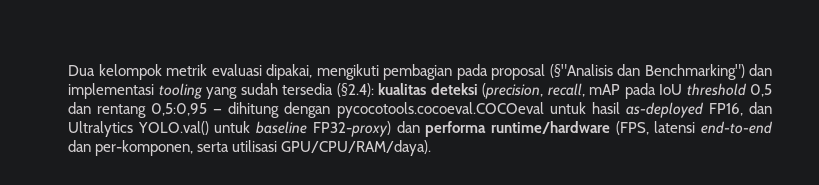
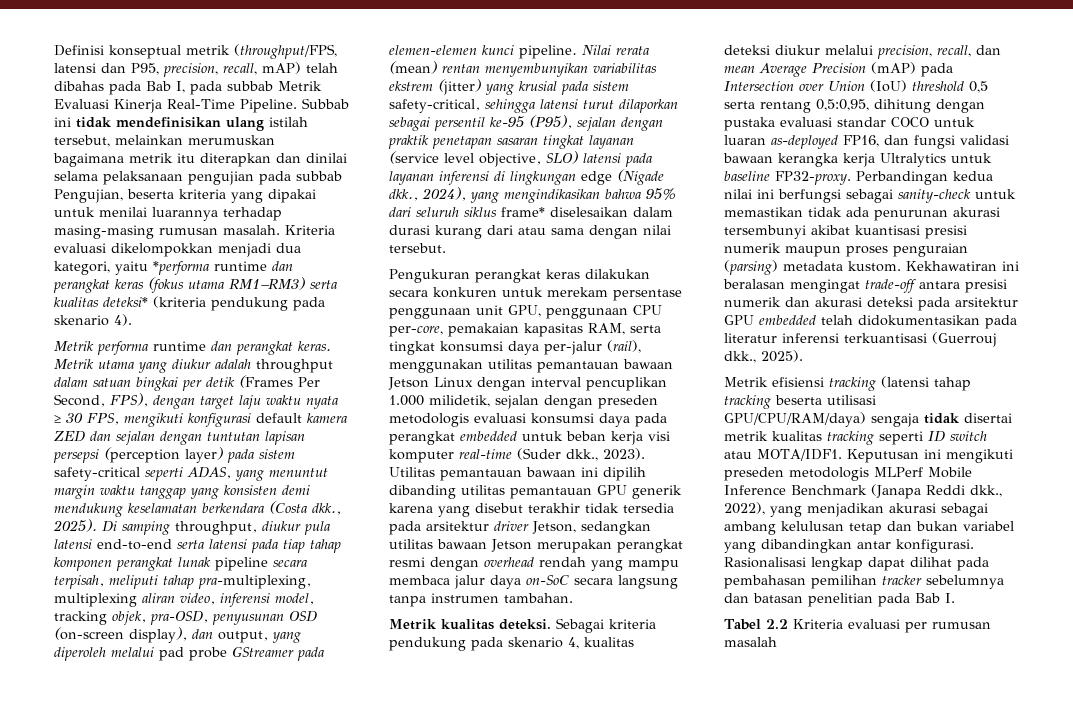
- Dua kelompok metrik evaluasi dipakai, mengikuti pembagian pada proposal (§"Analisis dan Benchmarking") dan implementasi tooling yang sudah tersedia (§2.4): kualitas deteksi (precision, recall, mAP pada IoU threshold 0,5 dan rentang 0,5:0,95 — dihitung dengan pycocotools.cocoeval.COCOeval untuk hasil as-deployed FP16, dan Ultralytics YOLO.val() untuk baseline FP32-proxy) dan performa runtime/hardware (FPS, latensi end-to-end dan per-komponen, serta utilisasi GPU/CPU/RAM/daya).
+ Definisi konseptual metrik (throughput/FPS, latensi dan P95, precision, recall, mAP) telah dibahas pada Bab I, pada subbab Metrik Evaluasi Kinerja Real-Time Pipeline. Subbab ini tidak mendefinisikan ulang istilah tersebut, melainkan merumuskan bagaimana metrik itu diterapkan dan dinilai selama pelaksanaan pengujian pada subbab Pengujian, beserta kriteria yang dipakai untuk menilai luarannya terhadap masing-masing rumusan masalah. Kriteria evaluasi dikelompokkan menjadi dua kategori, yaitu *performa runtime dan perangkat keras (fokus utama RM1–RM3) serta kualitas deteksi* (kriteria pendukung pada skenario 4).
+ Metrik performa runtime dan perangkat keras. Metrik utama yang diukur adalah throughput dalam satuan bingkai per detik (Frames Per Second, FPS), dengan target laju waktu nyata ≥ 30 FPS, mengikuti konfigurasi default kamera ZED dan sejalan dengan tuntutan lapisan persepsi (perception layer) pada sistem safety-critical seperti ADAS, yang menuntut margin waktu tanggap yang konsisten demi mendukung keselamatan berkendara (Costa dkk., 2025). Di samping throughput, diukur pula latensi end-to-end serta latensi pada tiap tahap komponen perangkat lunak pipeline secara terpisah, meliputi tahap pra-multiplexing, multiplexing aliran video, inferensi model, tracking objek, pra-OSD, penyusunan OSD (on-screen display), dan output, yang diperoleh melalui pad probe GStreamer pada elemen-elemen kunci pipeline. Nilai rerata (mean) rentan menyembunyikan variabilitas ekstrem (jitter) yang krusial pada sistem safety-critical, sehingga latensi turut dilaporkan sebagai persentil ke-95 (P95), sejalan dengan praktik penetapan sasaran tingkat layanan (service level objective, SLO) latensi pada layanan inferensi di lingkungan edge (Nigade dkk., 2024), yang mengindikasikan bahwa 95% dari seluruh siklus frame* diselesaikan dalam durasi kurang dari atau sama dengan nilai tersebut.
+ Pengukuran perangkat keras dilakukan secara konkuren untuk merekam persentase penggunaan unit GPU, penggunaan CPU per-core, pemakaian kapasitas RAM, serta tingkat konsumsi daya per-jalur (rail), menggunakan utilitas pemantauan bawaan Jetson Linux dengan interval pencuplikan 1.000 milidetik, sejalan dengan preseden metodologis evaluasi konsumsi daya pada perangkat embedded untuk beban kerja visi komputer real-time (Suder dkk., 2023). Utilitas pemantauan bawaan ini dipilih dibanding utilitas pemantauan GPU generik karena yang disebut terakhir tidak tersedia pada arsitektur driver Jetson, sedangkan utilitas bawaan Jetson merupakan perangkat resmi dengan overhead rendah yang mampu membaca jalur daya on-SoC secara langsung tanpa instrumen tambahan.
+ Metrik kualitas deteksi. Sebagai kriteria pendukung pada skenario 4, kualitas deteksi diukur melalui precision, recall, dan mean Average Precision (mAP) pada Intersection over Union (IoU) threshold 0,5 serta rentang 0,5:0,95, dihitung dengan pustaka evaluasi standar COCO untuk luaran as-deployed FP16, dan fungsi validasi bawaan kerangka kerja Ultralytics untuk baseline FP32-proxy. Perbandingan kedua nilai ini berfungsi sebagai sanity-check untuk memastikan tidak ada penurunan akurasi tersembunyi akibat kuantisasi presisi numerik maupun proses penguraian (parsing) metadata kustom. Kekhawatiran ini beralasan mengingat trade-off antara presisi numerik dan akurasi deteksi pada arsitektur GPU embedded telah didokumentasikan pada literatur inferensi terkuantisasi (Guerrouj dkk., 2025).
+ Metrik efisiensi tracking (latensi tahap tracking beserta utilisasi GPU/CPU/RAM/daya) sengaja tidak disertai metrik kualitas tracking seperti ID switch atau MOTA/IDF1. Keputusan ini mengikuti preseden metodologis MLPerf Mobile Inference Benchmark (Janapa Reddi dkk., 2022), yang menjadikan akurasi sebagai ambang kelulusan tetap dan bukan variabel yang dibandingkan antar konfigurasi. Rasionalisasi lengkap dapat dilihat pada pembahasan pemilihan tracker sebelumnya dan batasan penelitian pada Bab I.
+ Tabel 2.2 Kriteria evaluasi per rumusan masalah

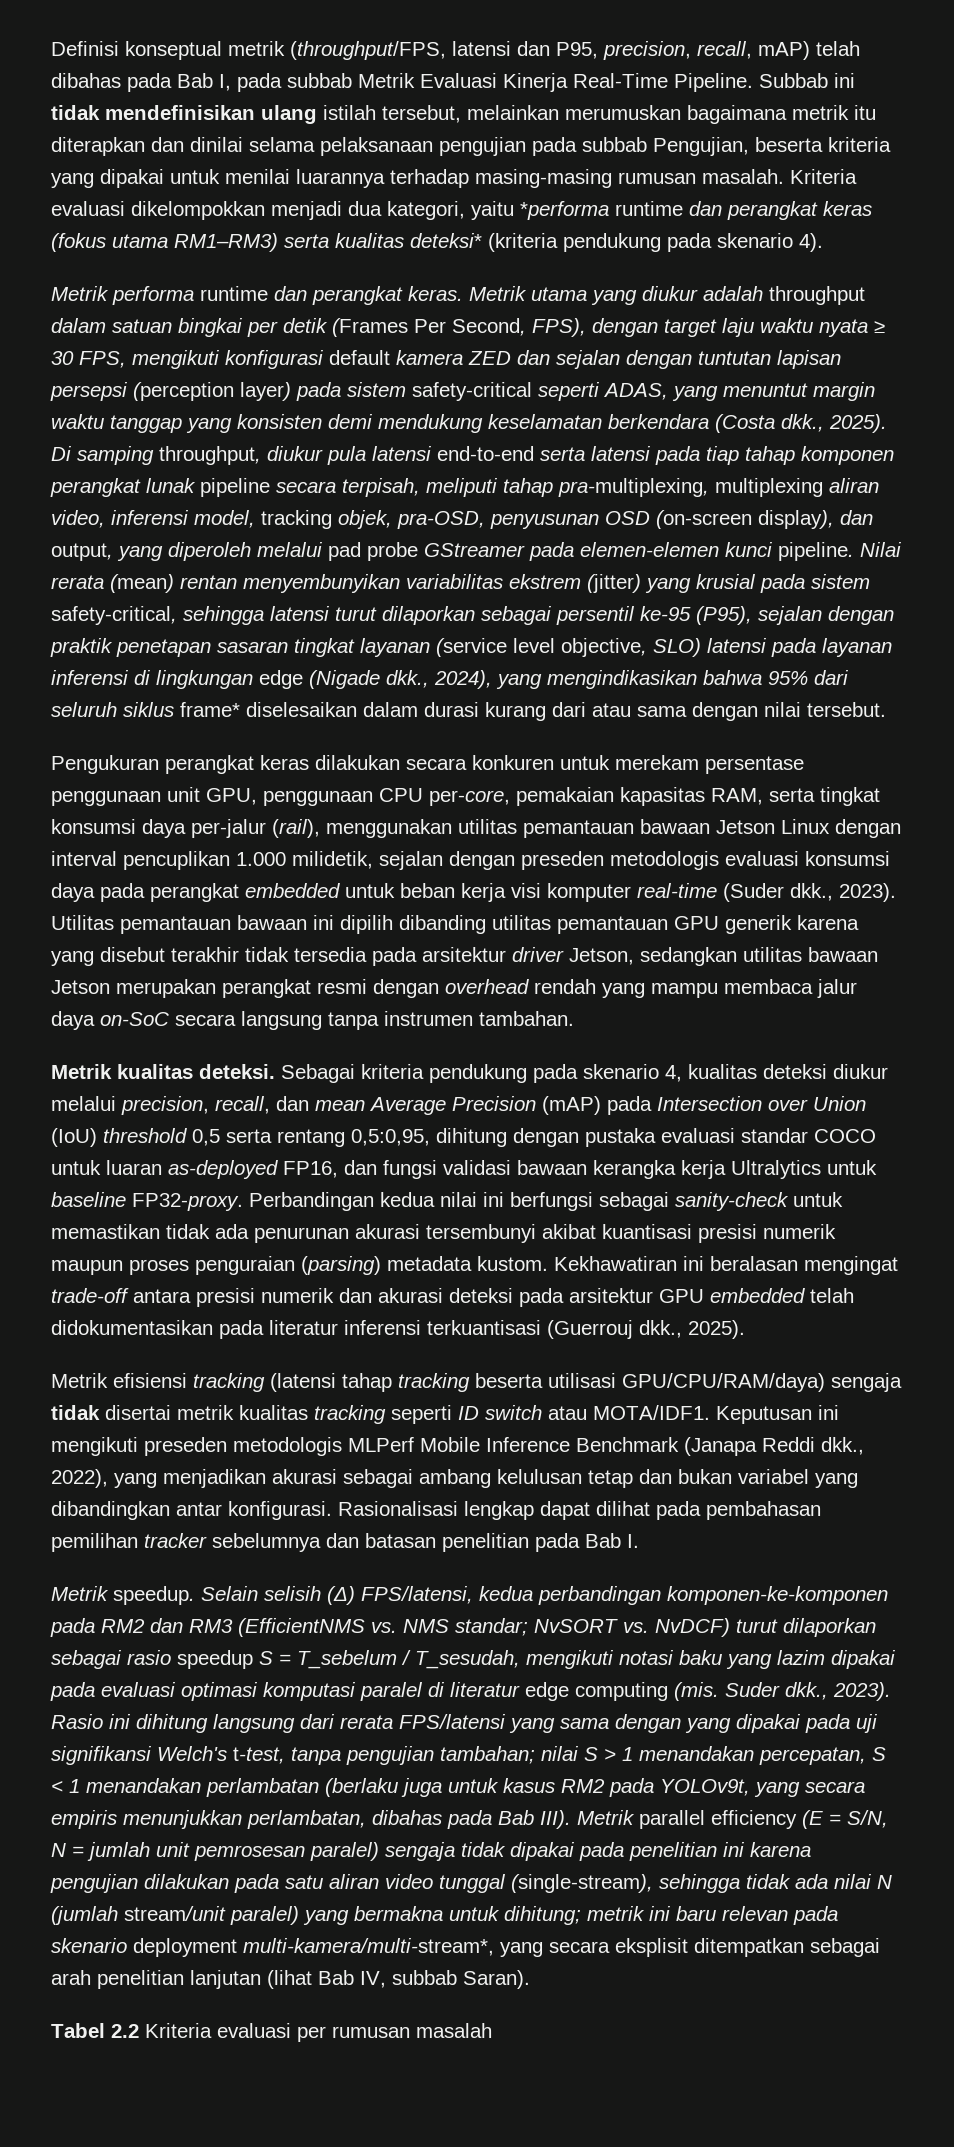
+ Metrik speedup. Selain selisih (Δ) FPS/latensi, kedua perbandingan komponen-ke-komponen pada RM2 dan RM3 (EfficientNMS vs. NMS standar; NvSORT vs. NvDCF) turut dilaporkan sebagai rasio speedup S = T_sebelum / T_sesudah, mengikuti notasi baku yang lazim dipakai pada evaluasi optimasi komputasi paralel di literatur edge computing (mis. Suder dkk., 2023). Rasio ini dihitung langsung dari rerata FPS/latensi yang sama dengan yang dipakai pada uji signifikansi Welch's t-test, tanpa pengujian tambahan; nilai S > 1 menandakan percepatan, S < 1 menandakan perlambatan (berlaku juga untuk kasus RM2 pada YOLOv9t, yang secara empiris menunjukkan perlambatan, dibahas pada Bab III). Metrik parallel efficiency (E = S/N, N = jumlah unit pemrosesan paralel) sengaja tidak dipakai pada penelitian ini karena pengujian dilakukan pada satu aliran video tunggal (single-stream), sehingga tidak ada nilai N (jumlah stream/unit paralel) yang bermakna untuk dihitung; metrik ini baru relevan pada skenario deployment multi-kamera/multi-stream*, yang secara eksplisit ditempatkan sebagai arah penelitian lanjutan (lihat Bab IV, subbab Saran).

